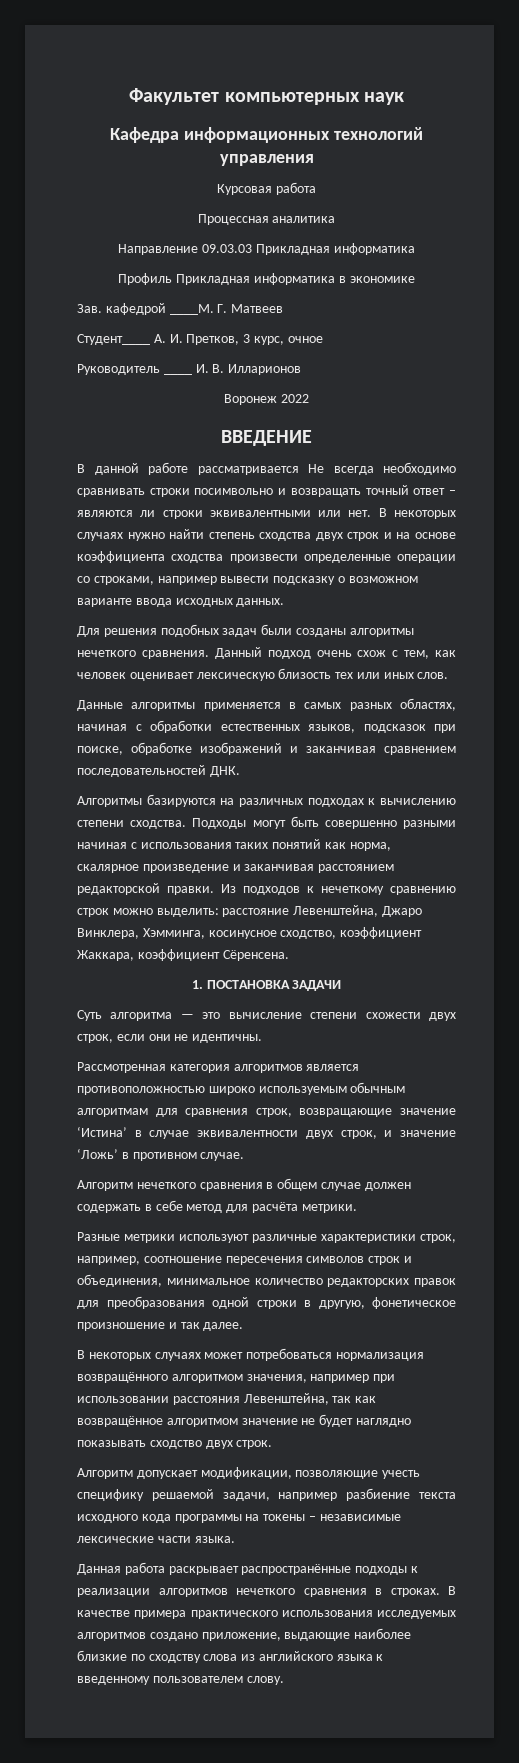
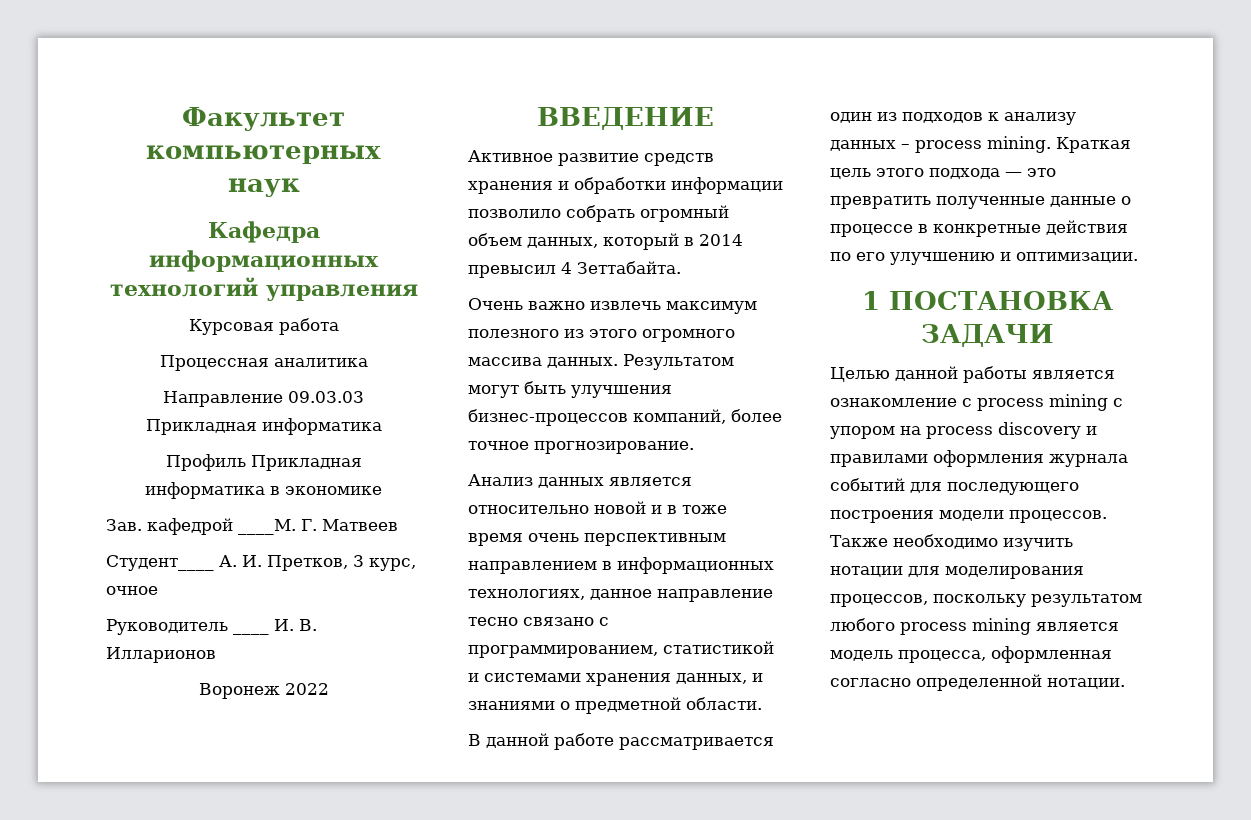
- В данной работе рассматривается Не всегда необходимо сравнивать строки посимвольно и возвращать точный ответ – являются ли строки эквивалентными или нет. В некоторых случаях нужно найти степень сходства двух строк и на основе коэффициента сходства произвести определенные операции со строками, например вывести подсказку о возможном варианте ввода исходных данных.
- Для решения подобных задач были созданы алгоритмы нечеткого сравнения. Данный подход очень схож с тем, как человек оценивает лексическую близость тех или иных слов.
- Данные алгоритмы применяется в самых разных областях, начиная с обработки естественных языков, подсказок при поиске, обработке изображений и заканчивая сравнением последовательностей ДНК.
- Алгоритмы базируются на различных подходах к вычислению степени сходства. Подходы могут быть совершенно разными начиная с использования таких понятий как норма, скалярное произведение и заканчивая расстоянием редакторской правки. Из подходов к нечеткому сравнению строк можно выделить: расстояние Левенштейна, Джаро Винклера, Хэмминга, косинусное сходство, коэффициент Жаккара, коэффициент Сёренсена.
- 1. ПОСТАНОВКА ЗАДАЧИ
- Суть алгоритма — это вычисление степени схожести двух строк, если они не идентичны.
- Рассмотренная категория алгоритмов является противоположностью широко используемым обычным алгоритмам для сравнения строк, возвращающие значение ‘Истина’ в случае эквивалентности двух строк, и значение ‘Ложь’ в противном случае.
- Алгоритм нечеткого сравнения в общем случае должен содержать в себе метод для расчёта метрики.
- Разные метрики используют различные характеристики строк, например, соотношение пересечения символов строк и объединения, минимальное количество редакторских правок для преобразования одной строки в другую, фонетическое произношение и так далее.
- В некоторых случаях может потребоваться нормализация возвращённого алгоритмом значения, например при использовании расстояния Левенштейна, так как возвращённое алгоритмом значение не будет наглядно показывать сходство двух строк.
- Алгоритм допускает модификации, позволяющие учесть специфику решаемой задачи, например разбиение текста исходного кода программы на токены – независимые лексические части языка.
- Данная работа раскрывает распространённые подходы к реализации алгоритмов нечеткого сравнения в строках. В качестве примера практического использования исследуемых алгоритмов создано приложение, выдающие наиболее близкие по сходству слова из английского языка к введенному пользователем слову.
+ Активное развитие средств хранения и обработки информации позволило собрать огромный объем данных, который в 2014 превысил 4 Зеттабайта.
+ Очень важно извлечь максимум полезного из этого огромного массива данных. Результатом могут быть улучшения бизнес-процессов компаний, более точное прогнозирование.
+ Анализ данных является относительно новой и в тоже время очень перспективным направлением в информационных технологиях, данное направление тесно связано с программированием, статистикой и системами хранения данных, и знаниями о предметной области.
+ В данной работе рассматривается один из подходов к анализу данных – process mining. Краткая цель этого подхода — это превратить полученные данные о процессе в конкретные действия по его улучшению и оптимизации.
+ 1 ПОСТАНОВКА ЗАДАЧИ
+ Целью данной работы является ознакомление с process mining с упором на process discovery и правилами оформления журнала событий для последующего построения модели процессов. Также необходимо изучить нотации для моделирования процессов, поскольку результатом любого process mining является модель процесса, оформленная согласно определенной нотации.

